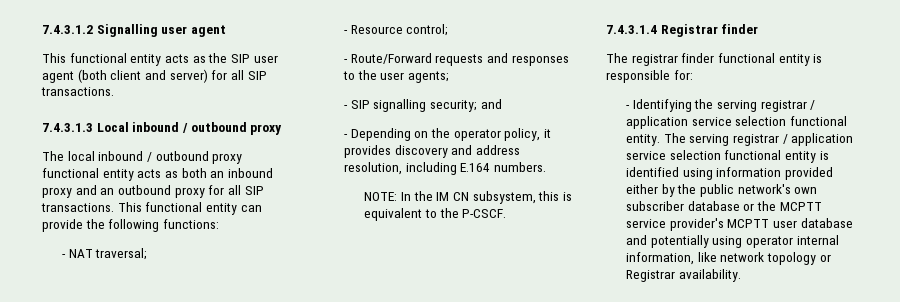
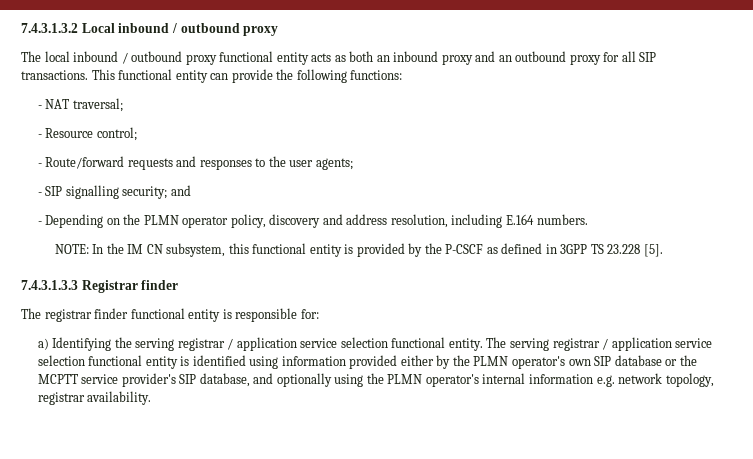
- 7.4.3.1.2 Signalling user agent
- This functional entity acts as the SIP user agent (both client and server) for all SIP transactions.
- 7.4.3.1.3 Local inbound / outbound proxy
+ 7.4.3.1.3.2 Local inbound / outbound proxy
- - Route/Forward requests and responses to the user agents;
+ - Route/forward requests and responses to the user agents;
- - Depending on the operator policy, it provides discovery and address resolution, including E.164 numbers.
+ - Depending on the PLMN operator policy, discovery and address resolution, including E.164 numbers.
- NOTE: In the IM CN subsystem, this is equivalent to the P-CSCF.
- 7.4.3.1.4 Registrar finder
+ NOTE: In the IM CN subsystem, this functional entity is provided by the P-CSCF as defined in 3GPP TS 23.228 [5].
+ 7.4.3.1.3.3 Registrar finder
- - Identifying the serving registrar / application service selection functional entity.
+ a) Identifying the serving registrar / application service selection functional entity.
- The serving registrar / application service selection functional entity is identified using information provided either by the public network's own subscriber database or the MCPTT service provider's MCPTT user database and potentially using operator internal information, like network topology or Registrar availability.
+ The serving registrar / application service selection functional entity is identified using information provided either by the PLMN operator's own SIP database or the MCPTT service provider's SIP database, and optionally using the PLMN operator's internal information e.g. network topology, registrar availability.

